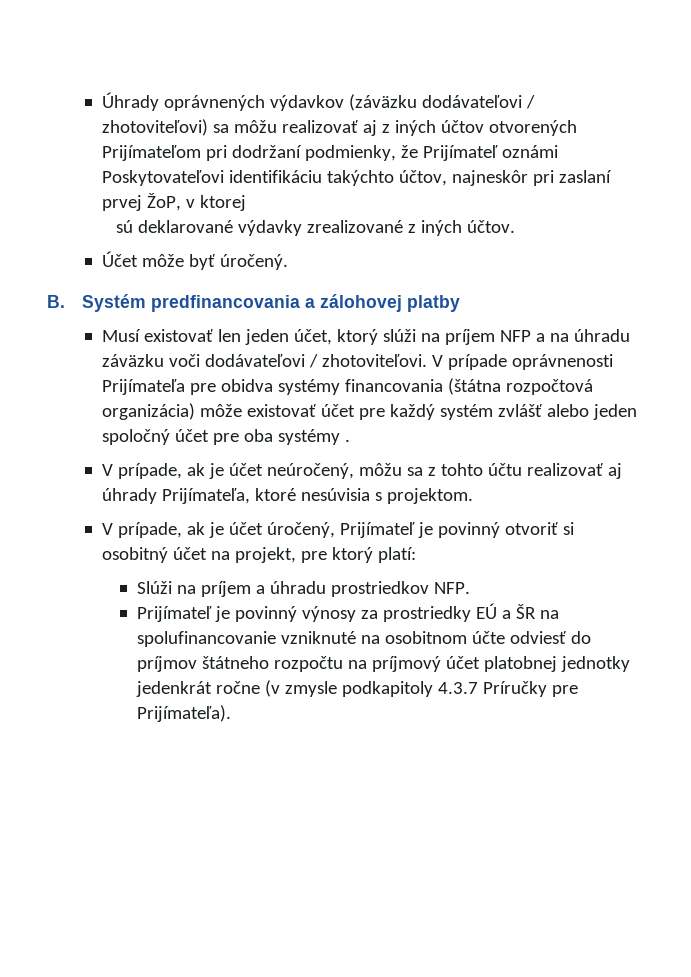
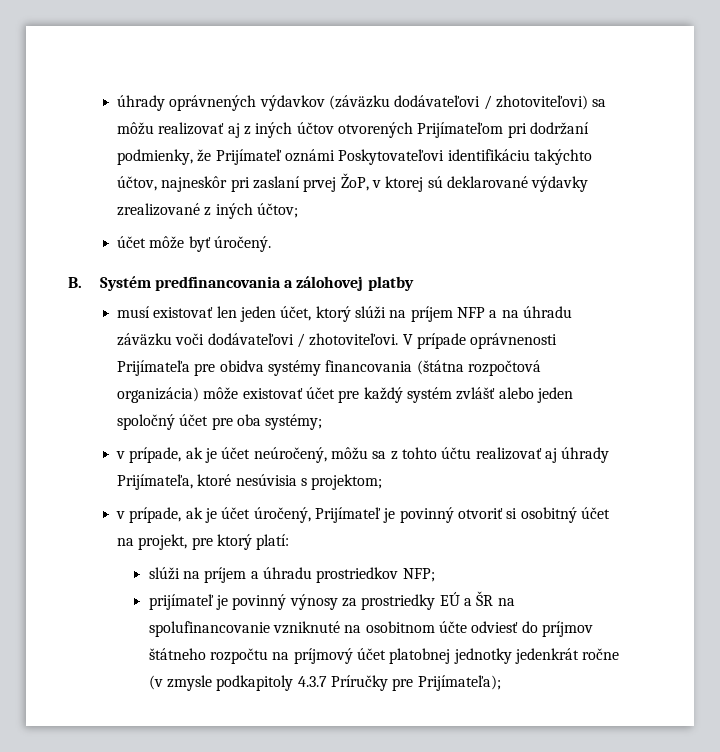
- Úhrady oprávnených výdavkov (záväzku dodávateľovi / zhotoviteľovi) sa môžu realizovať aj z iných účtov otvorených Prijímateľom pri dodržaní podmienky, že Prijímateľ oznámi Poskytovateľovi identifikáciu takýchto účtov, najneskôr pri zaslaní prvej ŽoP, v ktorej
- sú deklarované výdavky zrealizované z iných účtov.
- Účet môže byť úročený.
+ úhrady oprávnených výdavkov (záväzku dodávateľovi / zhotoviteľovi) sa môžu realizovať aj z iných účtov otvorených Prijímateľom pri dodržaní podmienky, že Prijímateľ oznámi Poskytovateľovi identifikáciu takýchto účtov, najneskôr pri zaslaní prvej ŽoP, v ktorej sú deklarované výdavky zrealizované z iných účtov;
+ účet môže byť úročený.
- Musí existovať len jeden účet, ktorý slúži na príjem NFP a na úhradu záväzku voči dodávateľovi / zhotoviteľovi.
+ musí existovať len jeden účet, ktorý slúži na príjem NFP a na úhradu záväzku voči dodávateľovi / zhotoviteľovi.
- V prípade oprávnenosti Prijímateľa pre obidva systémy financovania (štátna rozpočtová organizácia) môže existovať účet pre každý systém zvlášť alebo jeden spoločný účet pre oba systémy .
- V prípade, ak je účet neúročený, môžu sa z tohto účtu realizovať aj úhrady Prijímateľa, ktoré nesúvisia s projektom.
- V prípade, ak je účet úročený, Prijímateľ je povinný otvoriť si osobitný účet na projekt, pre ktorý platí:
+ V prípade oprávnenosti Prijímateľa pre obidva systémy financovania (štátna rozpočtová organizácia) môže existovať účet pre každý systém zvlášť alebo jeden spoločný účet pre oba systémy;
+ v prípade, ak je účet neúročený, môžu sa z tohto účtu realizovať aj úhrady Prijímateľa, ktoré nesúvisia s projektom;
+ v prípade, ak je účet úročený, Prijímateľ je povinný otvoriť si osobitný účet na projekt, pre ktorý platí:
- Slúži na príjem a úhradu prostriedkov NFP.
- Prijímateľ je povinný výnosy za prostriedky EÚ a ŠR na spolufinancovanie vzniknuté na osobitnom účte odviesť do príjmov štátneho rozpočtu na príjmový účet platobnej jednotky jedenkrát ročne (v zmysle podkapitoly 4.3.7 Príručky pre Prijímateľa).
+ slúži na príjem a úhradu prostriedkov NFP;
+ prijímateľ je povinný výnosy za prostriedky EÚ a ŠR na spolufinancovanie vzniknuté na osobitnom účte odviesť do príjmov štátneho rozpočtu na príjmový účet platobnej jednotky jedenkrát ročne (v zmysle podkapitoly 4.3.7 Príručky pre Prijímateľa);

